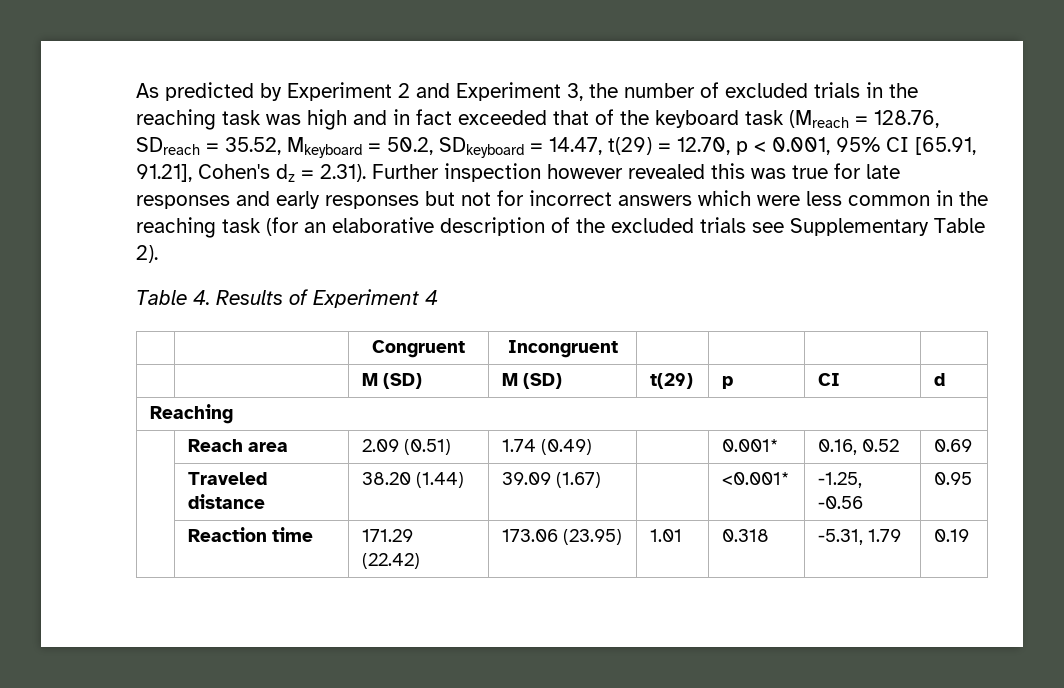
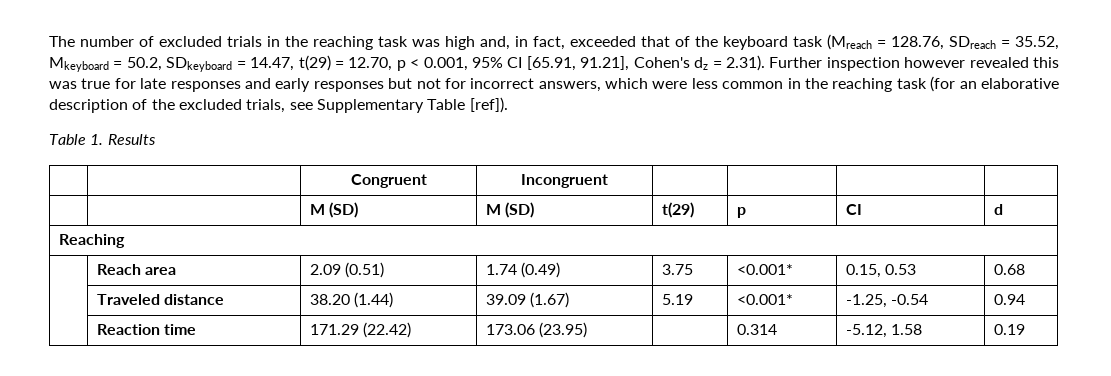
- As predicted by Experiment 2 and Experiment 3, the number of excluded trials in the reaching task was high and in fact exceeded that of the keyboard task (Mreach = 128.76, SDreach = 35.52, Mkeyboard = 50.2, SDkeyboard = 14.47, t(29) = 12.70, p < 0.001, 95% CI [65.91, 91.21], Cohen's dz = 2.31). Further inspection however revealed this was true for late responses and early responses but not for incorrect answers which were less common in the reaching task (for an elaborative description of the excluded trials see Supplementary Table 2).
- Table 4. Results of Experiment 4
+ The number of excluded trials in the reaching task was high and, in fact, exceeded that of the keyboard task (Mreach = 128.76, SDreach = 35.52, Mkeyboard = 50.2, SDkeyboard = 14.47, t(29) = 12.70, p < 0.001, 95% CI [65.91, 91.21], Cohen's dz = 2.31). Further inspection however revealed this was true for late responses and early responses but not for incorrect answers, which were less common in the reaching task (for an elaborative description of the excluded trials, see Supplementary Table [ref]).
+ Table 1. Results
- | Reach area | 2.09 (0.51) | 1.74 (0.49) | | 0.001* | 0.16, 0.52 | 0.69
+ | Reach area | 2.09 (0.51) | 1.74 (0.49) | 3.75 | <0.001* | 0.15, 0.53 | 0.68
- | Traveled distance | 38.20 (1.44) | 39.09 (1.67) | | <0.001* | -1.25, -0.56 | 0.95
+ | Traveled distance | 38.20 (1.44) | 39.09 (1.67) | 5.19 | <0.001* | -1.25, -0.54 | 0.94
- | Reaction time | 171.29 (22.42) | 173.06 (23.95) | 1.01 | 0.318 | -5.31, 1.79 | 0.19
+ | Reaction time | 171.29 (22.42) | 173.06 (23.95) | | 0.314 | -5.12, 1.58 | 0.19

